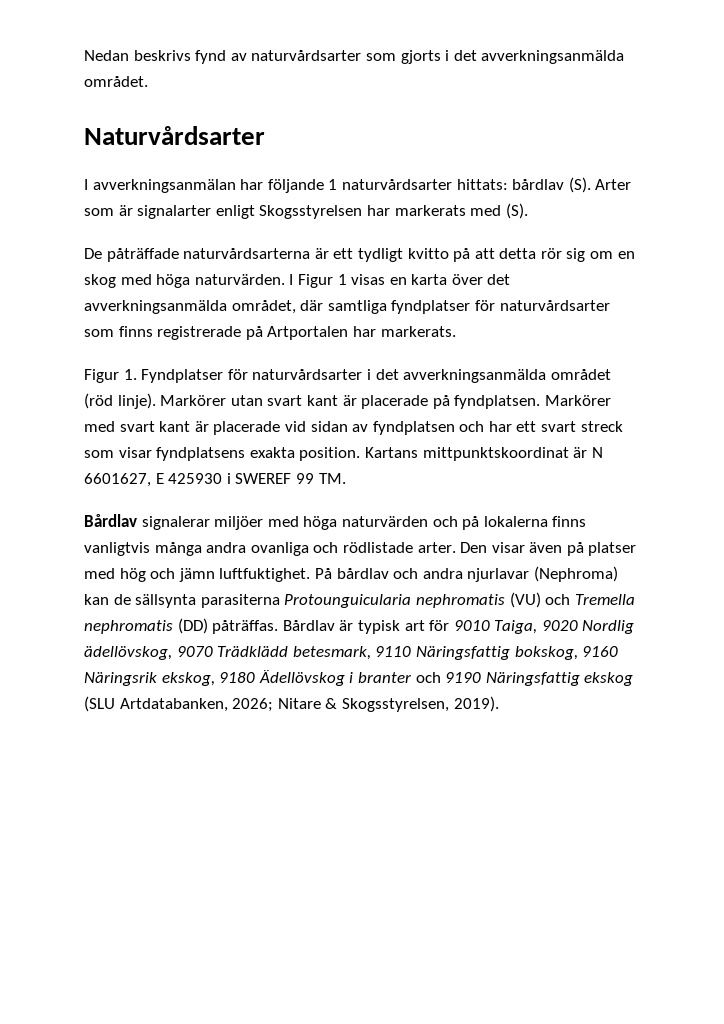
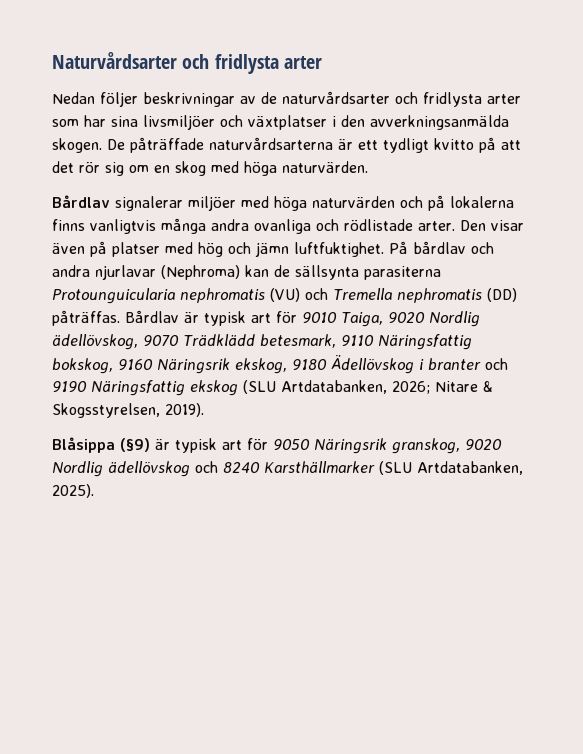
- Nedan beskrivs fynd av naturvårdsarter som gjorts i det avverkningsanmälda området.
- Naturvårdsarter
- I avverkningsanmälan har följande 1 naturvårdsarter hittats: bårdlav (S). Arter som är signalarter enligt Skogsstyrelsen har markerats med (S).
- De påträffade naturvårdsarterna är ett tydligt kvitto på att detta rör sig om en skog med höga naturvärden. I Figur 1 visas en karta över det avverkningsanmälda området, där samtliga fyndplatser för naturvårdsarter som finns registrerade på Artportalen har markerats.
- Figur 1. Fyndplatser för naturvårdsarter i det avverkningsanmälda området (röd linje). Markörer utan svart kant är placerade på fyndplatsen. Markörer med svart kant är placerade vid sidan av fyndplatsen och har ett svart streck som visar fyndplatsens exakta position. Kartans mittpunktskoordinat är N 6601627, E 425930 i SWEREF 99 TM.
+ Naturvårdsarter och fridlysta arter
+ Nedan följer beskrivningar av de naturvårdsarter och fridlysta arter som har sina livsmiljöer och växtplatser i den avverkningsanmälda skogen. De påträffade naturvårdsarterna är ett tydligt kvitto på att det rör sig om en skog med höga naturvärden.
+ Blåsippa (§9) är typisk art för 9050 Näringsrik granskog, 9020 Nordlig ädellövskog och 8240 Karsthällmarker (SLU Artdatabanken, 2025).

